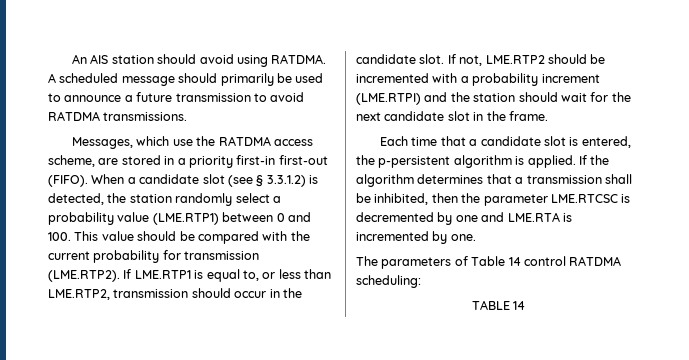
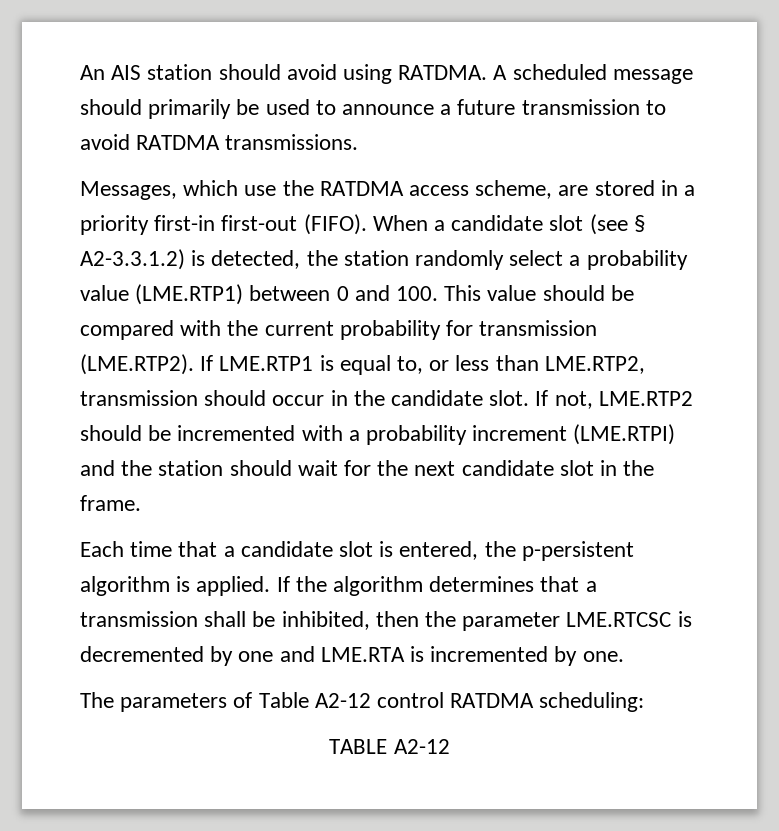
- When a candidate slot (see § 3.3.1.2) is detected, the station randomly select a probability value (LME.RTP1) between 0 and 100. This value should be compared with the current probability for transmission (LME.RTP2). If LME.RTP1 is equal to, or less than LME.RTP2, transmission should occur in the candidate slot.
+ When a candidate slot (see § A2-3.3.1.2) is detected, the station randomly select a probability value (LME.RTP1) between 0 and 100. This value should be compared with the current probability for transmission (LME.RTP2). If LME.RTP1 is equal to, or less than LME.RTP2, transmission should occur in the candidate slot.
- The parameters of Table 14 control RATDMA scheduling:
+ The parameters of Table A2-12 control RATDMA scheduling:
- TABLE 14
+ TABLE A2-12

